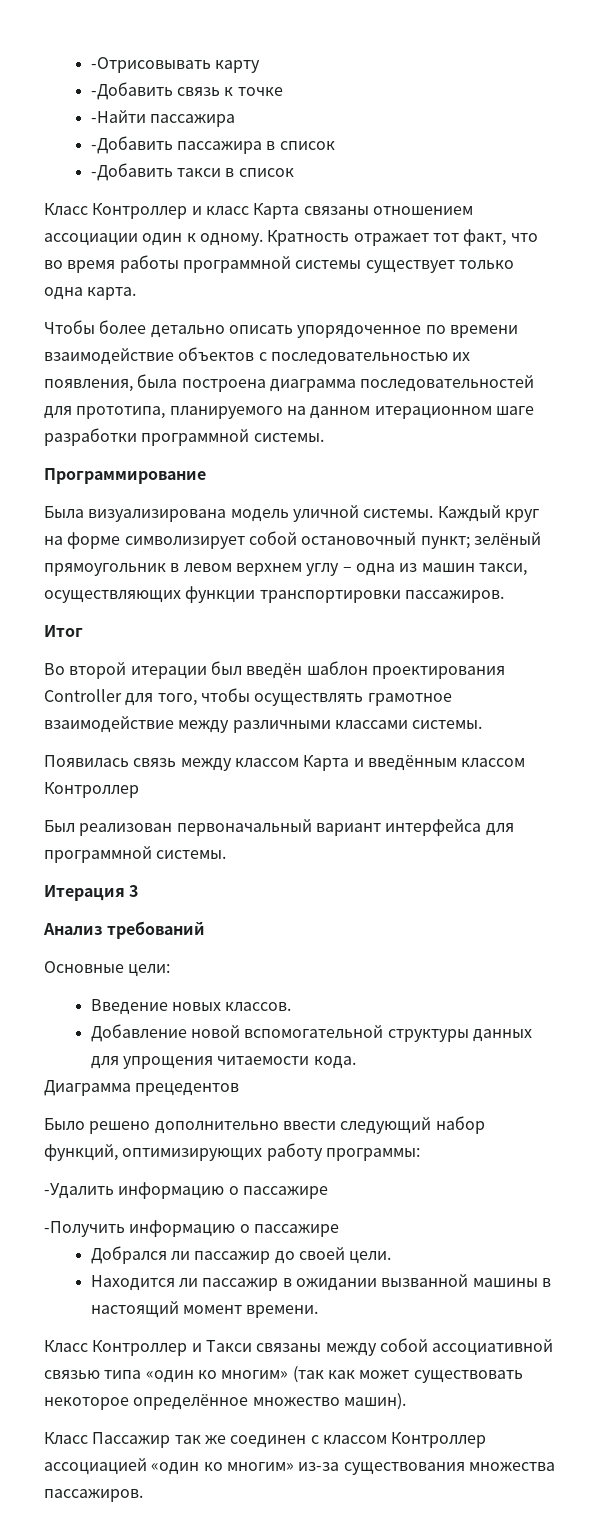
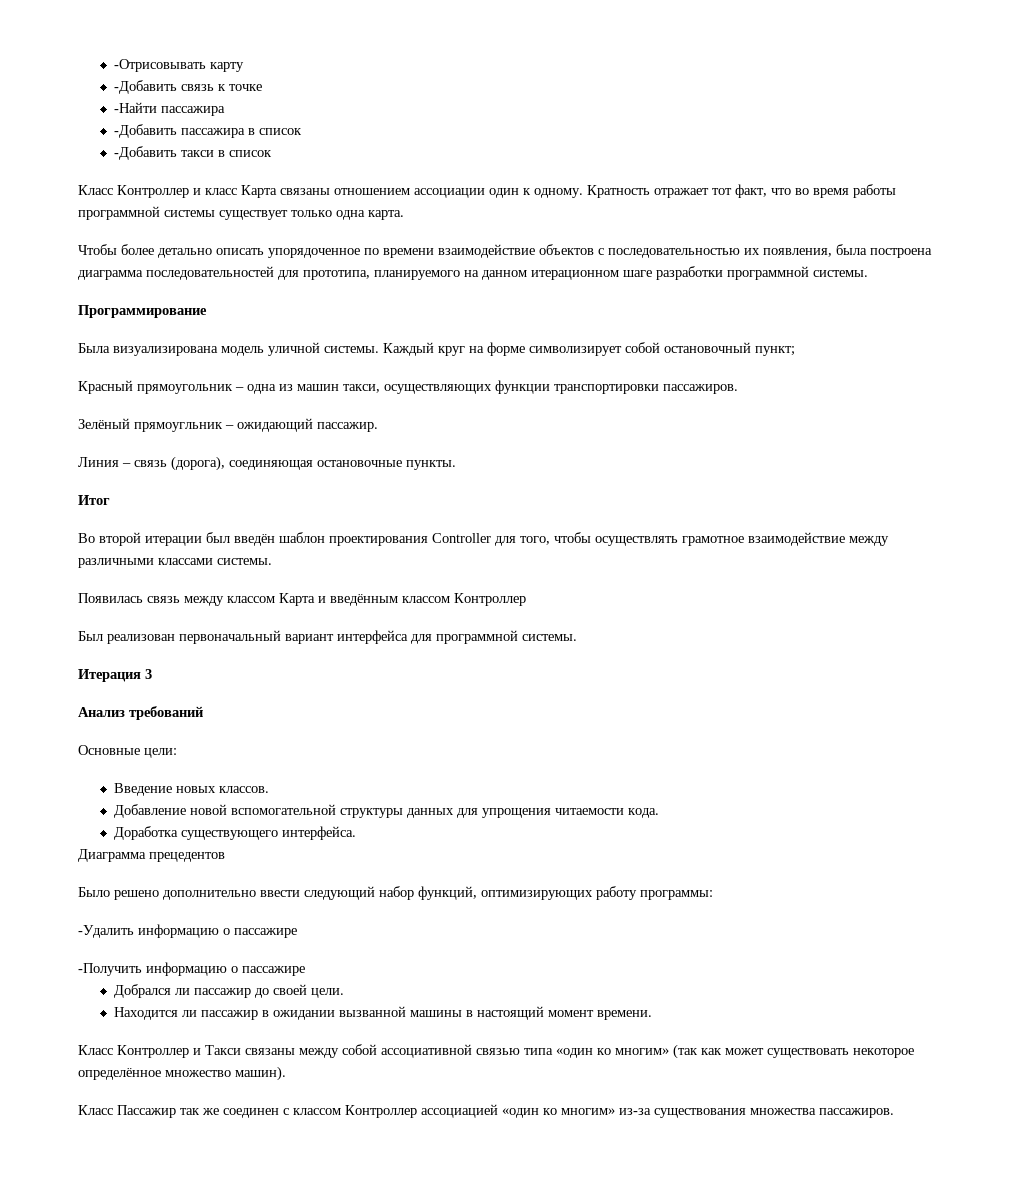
- Каждый круг на форме символизирует собой остановочный пункт; зелёный прямоугольник в левом верхнем углу – одна из машин такси, осуществляющих функции транспортировки пассажиров.
+ Каждый круг на форме символизирует собой остановочный пункт;
+ Красный прямоугольник – одна из машин такси, осуществляющих функции транспортировки пассажиров.
+ Зелёный прямоугльник – ожидающий пассажир.
+ Линия – связь (дорога), соединяющая остановочные пункты.
+ Доработка существующего интерфейса.

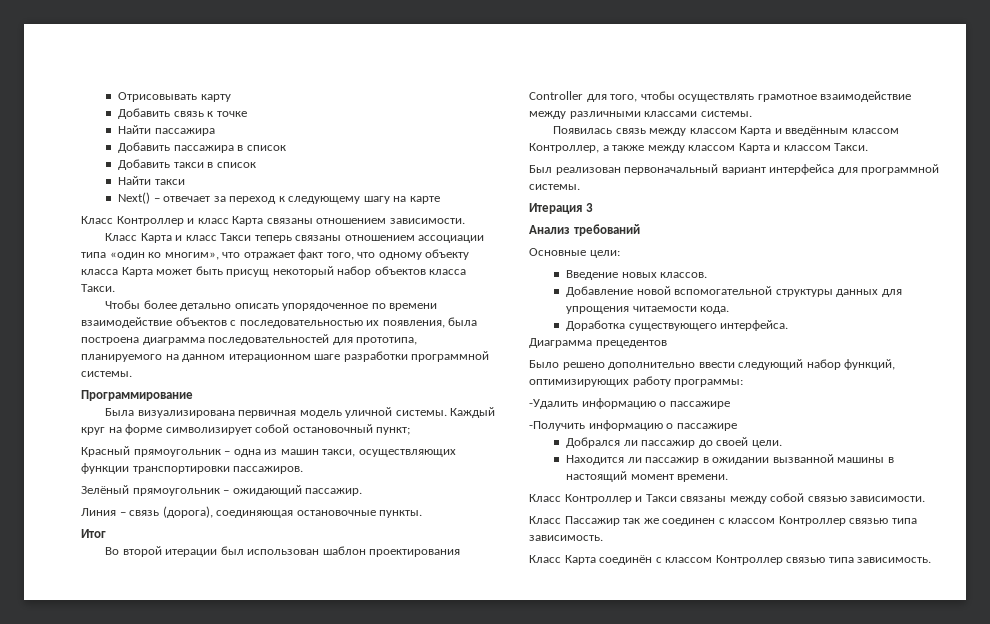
- -Отрисовывать карту
+ Отрисовывать карту
- -Добавить связь к точке
+ Добавить связь к точке
- -Найти пассажира
+ Найти пассажира
- -Добавить пассажира в список
+ Добавить пассажира в список
- -Добавить такси в список
+ Добавить такси в список
+ Найти такси
+ Next() – отвечает за переход к следующему шагу на карте
- Класс Контроллер и класс Карта связаны отношением ассоциации один к одному. Кратность отражает тот факт, что во время работы программной системы существует только одна карта.
+ Класс Контроллер и класс Карта связаны отношением зависимости.
+ Класс Карта и класс Такси теперь связаны отношением ассоциации типа «один ко многим», что отражает факт того, что одному объекту класса Карта может быть присущ некоторый набор объектов класса Такси.
- Была визуализирована модель уличной системы.
+ Была визуализирована первичная модель уличной системы.
- Зелёный прямоугльник – ожидающий пассажир.
+ Зелёный прямоугольник – ожидающий пассажир.
- Во второй итерации был введён шаблон проектирования Controller для того, чтобы осуществлять грамотное взаимодействие между различными классами системы.
+ Во второй итерации был использован шаблон проектирования Controller для того, чтобы осуществлять грамотное взаимодействие между различными классами системы.
- Появилась связь между классом Карта и введённым классом Контроллер
+ Появилась связь между классом Карта и введённым классом Контроллер, а также между классом Карта и классом Такси.
- Класс Контроллер и Такси связаны между собой ассоциативной связью типа «один ко многим» (так как может существовать некоторое определённое множество машин).
+ Класс Контроллер и Такси связаны между собой связью зависимости.
- Класс Пассажир так же соединен с классом Контроллер ассоциацией «один ко многим» из-за существования множества пассажиров.
+ Класс Пассажир так же соединен с классом Контроллер связью типа зависимость.
+ Класс Карта соединён с классом Контроллер связью типа зависимость.

